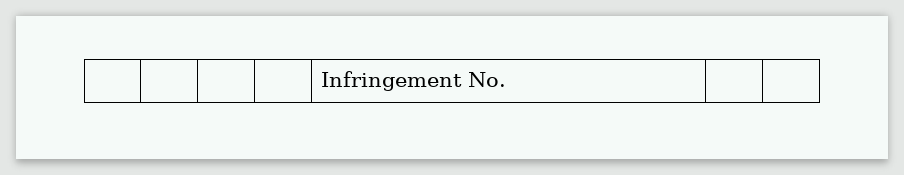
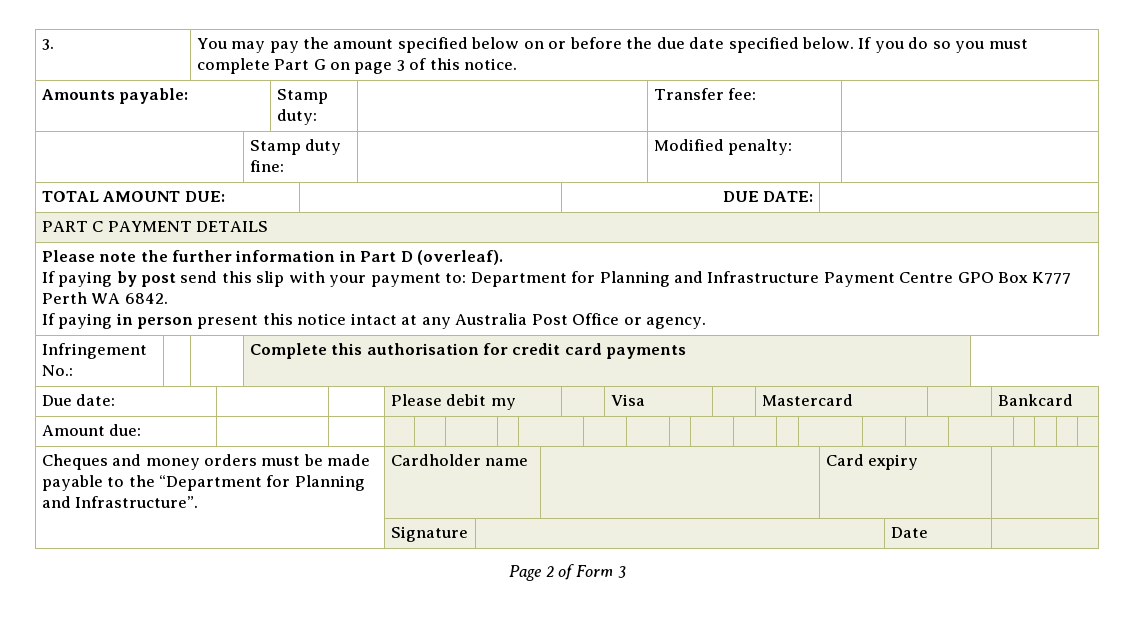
- | | | | Infringement No. | |
+ 3. | You may pay the amount specified below on or before the due date specified below. If you do so you must complete Part G on page 3 of this notice.
+ Amounts payable: | Stamp duty: | | Transfer fee: |
+ | Stamp duty fine: | | Modified penalty: |
+ TOTAL AMOUNT DUE: | | DUE DATE: |
+ PART C PAYMENT DETAILS
+ Please note the further information in Part D (overleaf).
+ If paying by post send this slip with your payment to: Department for Planning and Infrastructure Payment Centre GPO Box K777 Perth WA 6842.
+ If paying in person present this notice intact at any Australia Post Office or agency.
+ Infringement No.: | | | Complete this authorisation for credit card payments
+ Due date: | | | Please debit my | | Visa | | Mastercard | | Bankcard
+ Amount due: | | | | | | | | | | | | | | | | | | | | |
+ Cheques and money orders must be made payable to the “Department for Planning and Infrastructure”. | Cardholder name | | Card expiry |
+ | Signature | | Date |
+ Page 2 of Form 3

